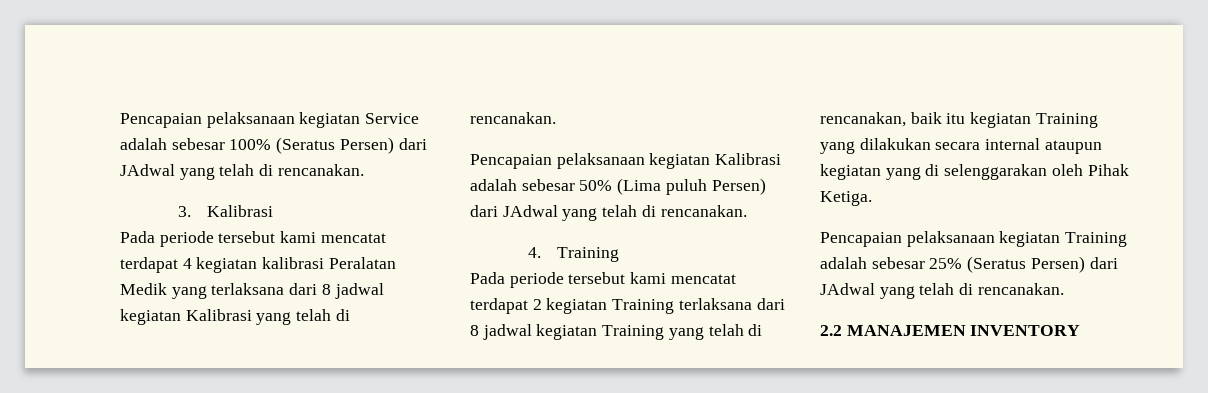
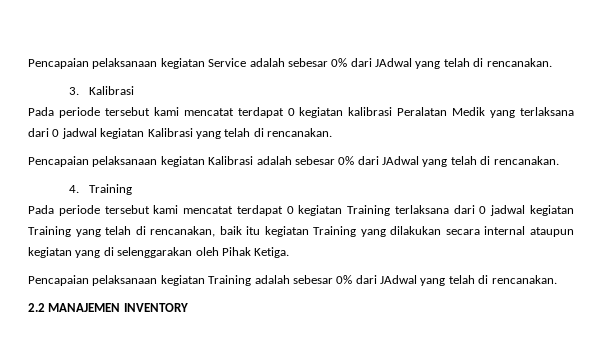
- Pencapaian pelaksanaan kegiatan Service adalah sebesar 100% (Seratus Persen) dari JAdwal yang telah di rencanakan.
+ Pencapaian pelaksanaan kegiatan Service adalah sebesar 0% dari JAdwal yang telah di rencanakan.
- Pada periode tersebut kami mencatat terdapat 4 kegiatan kalibrasi Peralatan Medik yang terlaksana dari 8 jadwal kegiatan Kalibrasi yang telah di rencanakan.
+ Pada periode tersebut kami mencatat terdapat 0 kegiatan kalibrasi Peralatan Medik yang terlaksana dari 0 jadwal kegiatan Kalibrasi yang telah di rencanakan.
- Pencapaian pelaksanaan kegiatan Kalibrasi adalah sebesar 50% (Lima puluh Persen) dari JAdwal yang telah di rencanakan.
+ Pencapaian pelaksanaan kegiatan Kalibrasi adalah sebesar 0% dari JAdwal yang telah di rencanakan.
- Pada periode tersebut kami mencatat terdapat 2 kegiatan Training terlaksana dari 8 jadwal kegiatan Training yang telah di rencanakan, baik itu kegiatan Training yang dilakukan secara internal ataupun kegiatan yang di selenggarakan oleh Pihak Ketiga.
+ Pada periode tersebut kami mencatat terdapat 0 kegiatan Training terlaksana dari 0 jadwal kegiatan Training yang telah di rencanakan, baik itu kegiatan Training yang dilakukan secara internal ataupun kegiatan yang di selenggarakan oleh Pihak Ketiga.
- Pencapaian pelaksanaan kegiatan Training adalah sebesar 25% (Seratus Persen) dari JAdwal yang telah di rencanakan.
+ Pencapaian pelaksanaan kegiatan Training adalah sebesar 0% dari JAdwal yang telah di rencanakan.

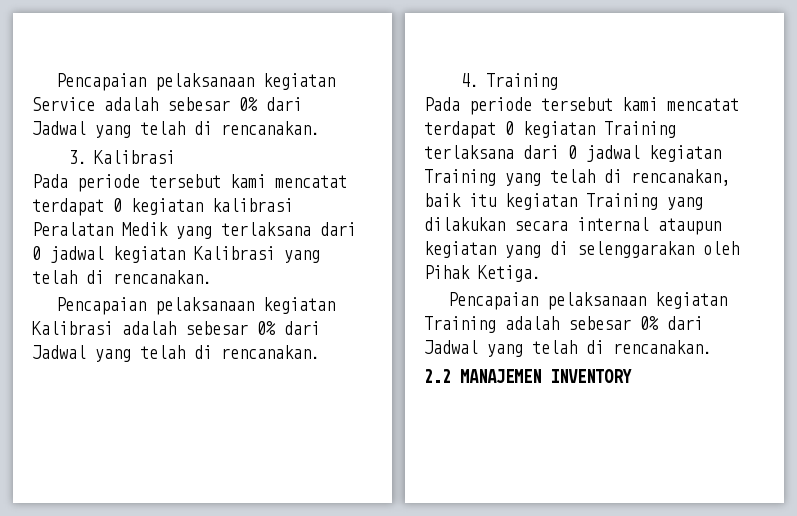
- Pencapaian pelaksanaan kegiatan Service adalah sebesar 0% dari JAdwal yang telah di rencanakan.
+ Pencapaian pelaksanaan kegiatan Service adalah sebesar 0% dari Jadwal yang telah di rencanakan.
- Pencapaian pelaksanaan kegiatan Kalibrasi adalah sebesar 0% dari JAdwal yang telah di rencanakan.
+ Pencapaian pelaksanaan kegiatan Kalibrasi adalah sebesar 0% dari Jadwal yang telah di rencanakan.
- Pencapaian pelaksanaan kegiatan Training adalah sebesar 0% dari JAdwal yang telah di rencanakan.
+ Pencapaian pelaksanaan kegiatan Training adalah sebesar 0% dari Jadwal yang telah di rencanakan.

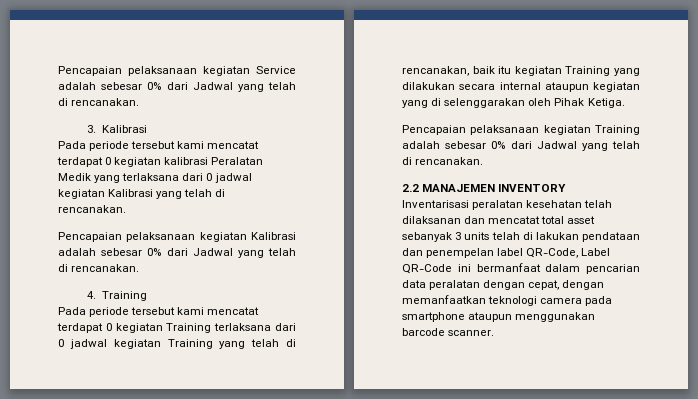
+ Inventarisasi peralatan kesehatan telah dilaksanan dan mencatat total asset sebanyak 3 units telah di lakukan pendataan dan penempelan label QR-Code, Label QR-Code ini bermanfaat dalam pencarian data peralatan dengan cepat, dengan memanfaatkan teknologi camera pada smartphone ataupun menggunakan barcode scanner.

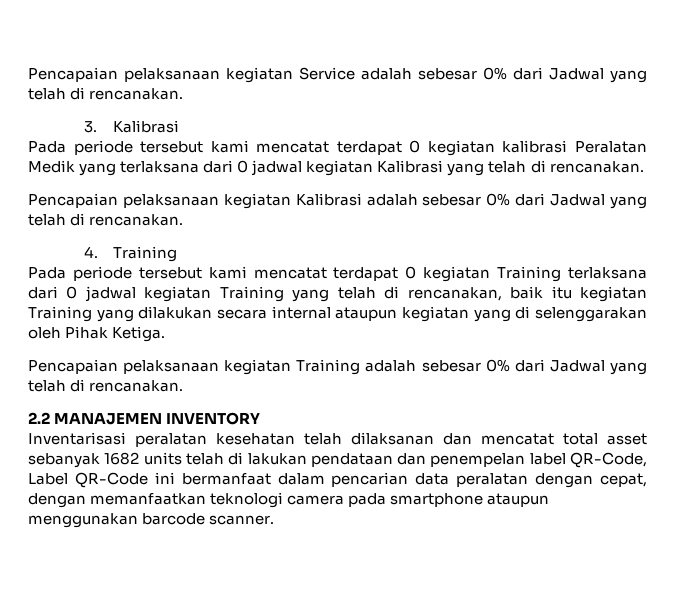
- Inventarisasi peralatan kesehatan telah dilaksanan dan mencatat total asset sebanyak 3 units telah di lakukan pendataan dan penempelan label QR-Code, Label QR-Code ini bermanfaat dalam pencarian data peralatan dengan cepat, dengan memanfaatkan teknologi camera pada smartphone ataupun menggunakan barcode scanner.
+ Inventarisasi peralatan kesehatan telah dilaksanan dan mencatat total asset sebanyak 1682 units telah di lakukan pendataan dan penempelan label QR-Code, Label QR-Code ini bermanfaat dalam pencarian data peralatan dengan cepat, dengan memanfaatkan teknologi camera pada smartphone ataupun menggunakan barcode scanner.

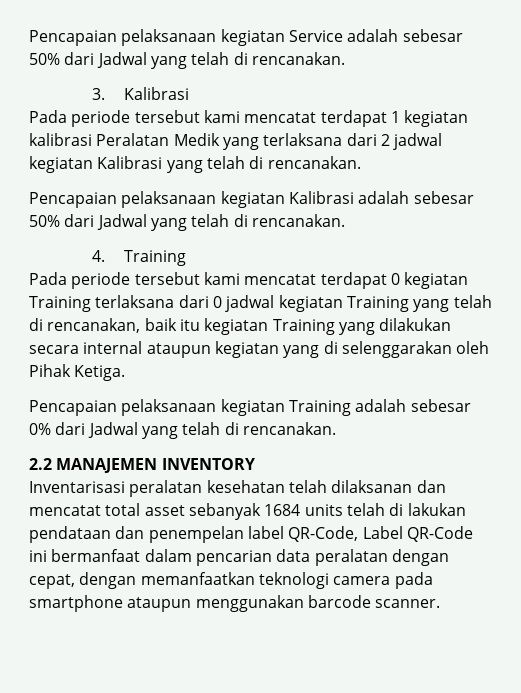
- Pencapaian pelaksanaan kegiatan Service adalah sebesar 0% dari Jadwal yang telah di rencanakan.
+ Pencapaian pelaksanaan kegiatan Service adalah sebesar 50% dari Jadwal yang telah di rencanakan.
- Pada periode tersebut kami mencatat terdapat 0 kegiatan kalibrasi Peralatan Medik yang terlaksana dari 0 jadwal kegiatan Kalibrasi yang telah di rencanakan.
+ Pada periode tersebut kami mencatat terdapat 1 kegiatan kalibrasi Peralatan Medik yang terlaksana dari 2 jadwal kegiatan Kalibrasi yang telah di rencanakan.
- Pencapaian pelaksanaan kegiatan Kalibrasi adalah sebesar 0% dari Jadwal yang telah di rencanakan.
+ Pencapaian pelaksanaan kegiatan Kalibrasi adalah sebesar 50% dari Jadwal yang telah di rencanakan.
- Inventarisasi peralatan kesehatan telah dilaksanan dan mencatat total asset sebanyak 1682 units telah di lakukan pendataan dan penempelan label QR-Code, Label QR-Code ini bermanfaat dalam pencarian data peralatan dengan cepat, dengan memanfaatkan teknologi camera pada smartphone ataupun menggunakan barcode scanner.
+ Inventarisasi peralatan kesehatan telah dilaksanan dan mencatat total asset sebanyak 1684 units telah di lakukan pendataan dan penempelan label QR-Code, Label QR-Code ini bermanfaat dalam pencarian data peralatan dengan cepat, dengan memanfaatkan teknologi camera pada smartphone ataupun menggunakan barcode scanner.

